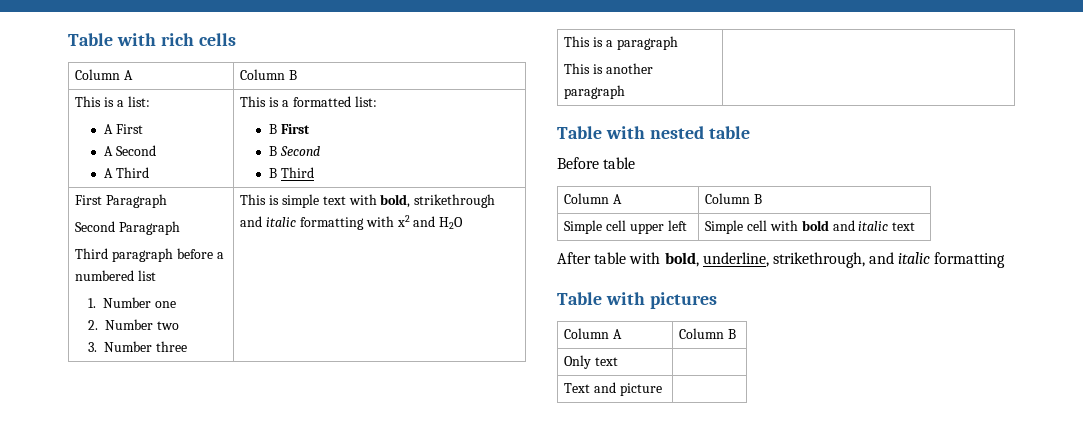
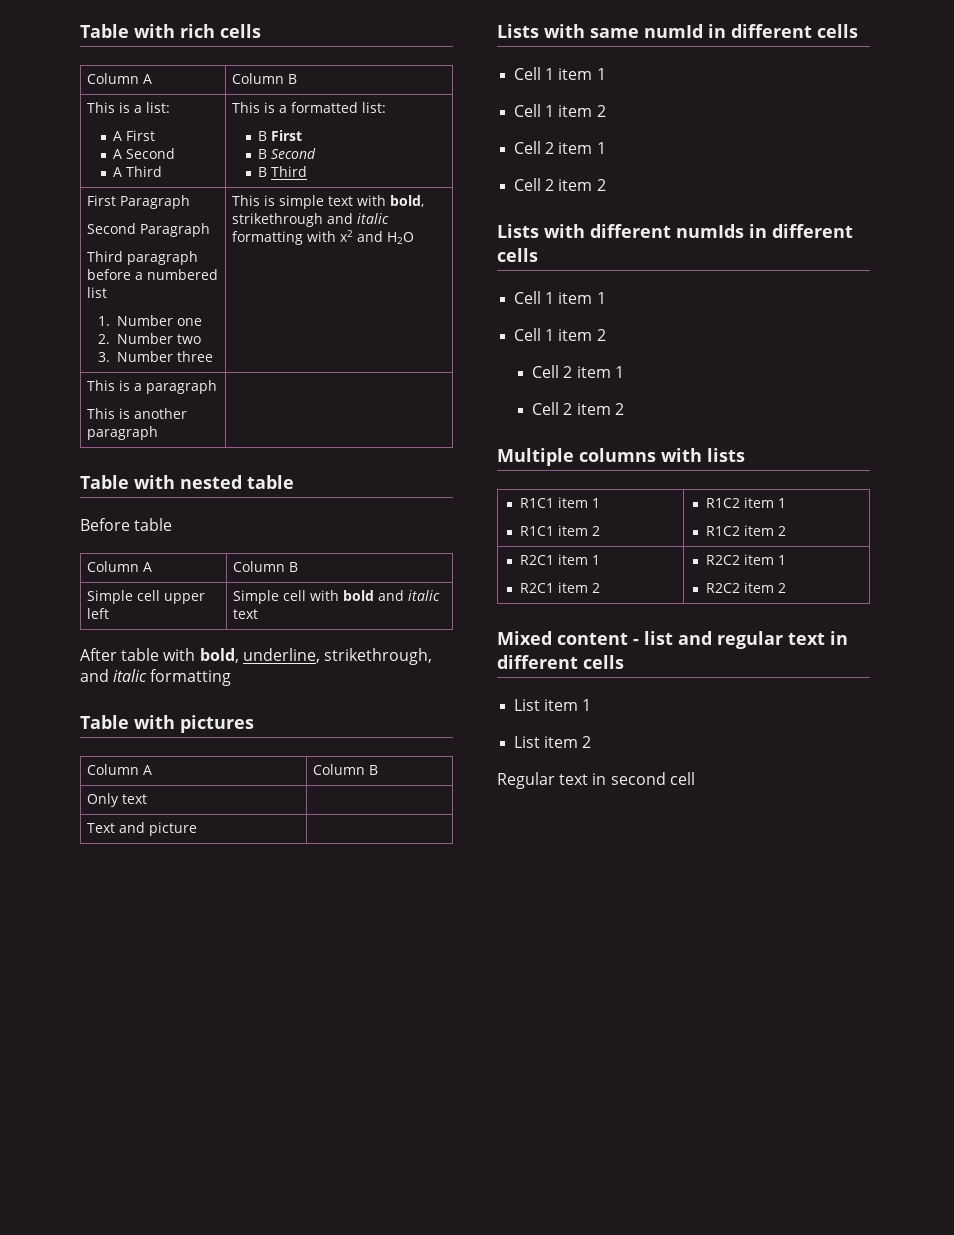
+ Lists with same numId in different cells
+ Cell 1 item 1
+ Cell 1 item 2
+ Cell 2 item 1
+ Cell 2 item 2
+ Lists with different numIds in different cells
+ Cell 1 item 1
+ Cell 1 item 2
+ Cell 2 item 1
+ Cell 2 item 2
+ Multiple columns with lists
+ R1C1 item 1
+ R1C1 item 2 | R1C2 item 1
+ R1C2 item 2
+ R2C1 item 1
+ R2C1 item 2 | R2C2 item 1
+ R2C2 item 2
+ Mixed content - list and regular text in different cells
+ List item 1
+ List item 2
+ Regular text in second cell

